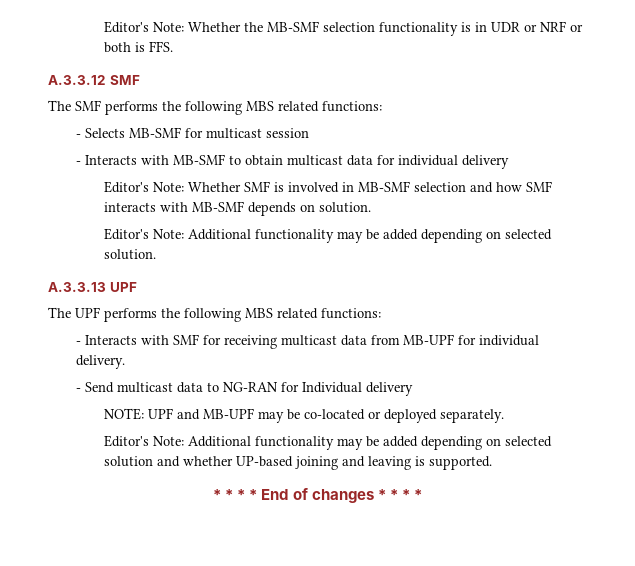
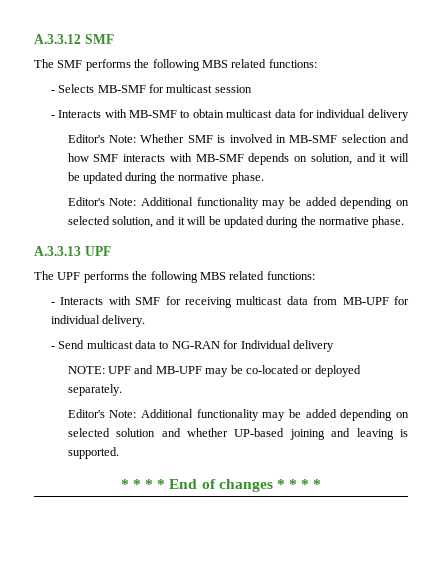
- Editor's Note: Whether the MB-SMF selection functionality is in UDR or NRF or both is FFS.
- Editor's Note: Whether SMF is involved in MB-SMF selection and how SMF interacts with MB-SMF depends on solution.
+ Editor's Note: Whether SMF is involved in MB-SMF selection and how SMF interacts with MB-SMF depends on solution, and it will be updated during the normative phase.
- Editor's Note: Additional functionality may be added depending on selected solution.
+ Editor's Note: Additional functionality may be added depending on selected solution, and it will be updated during the normative phase.

